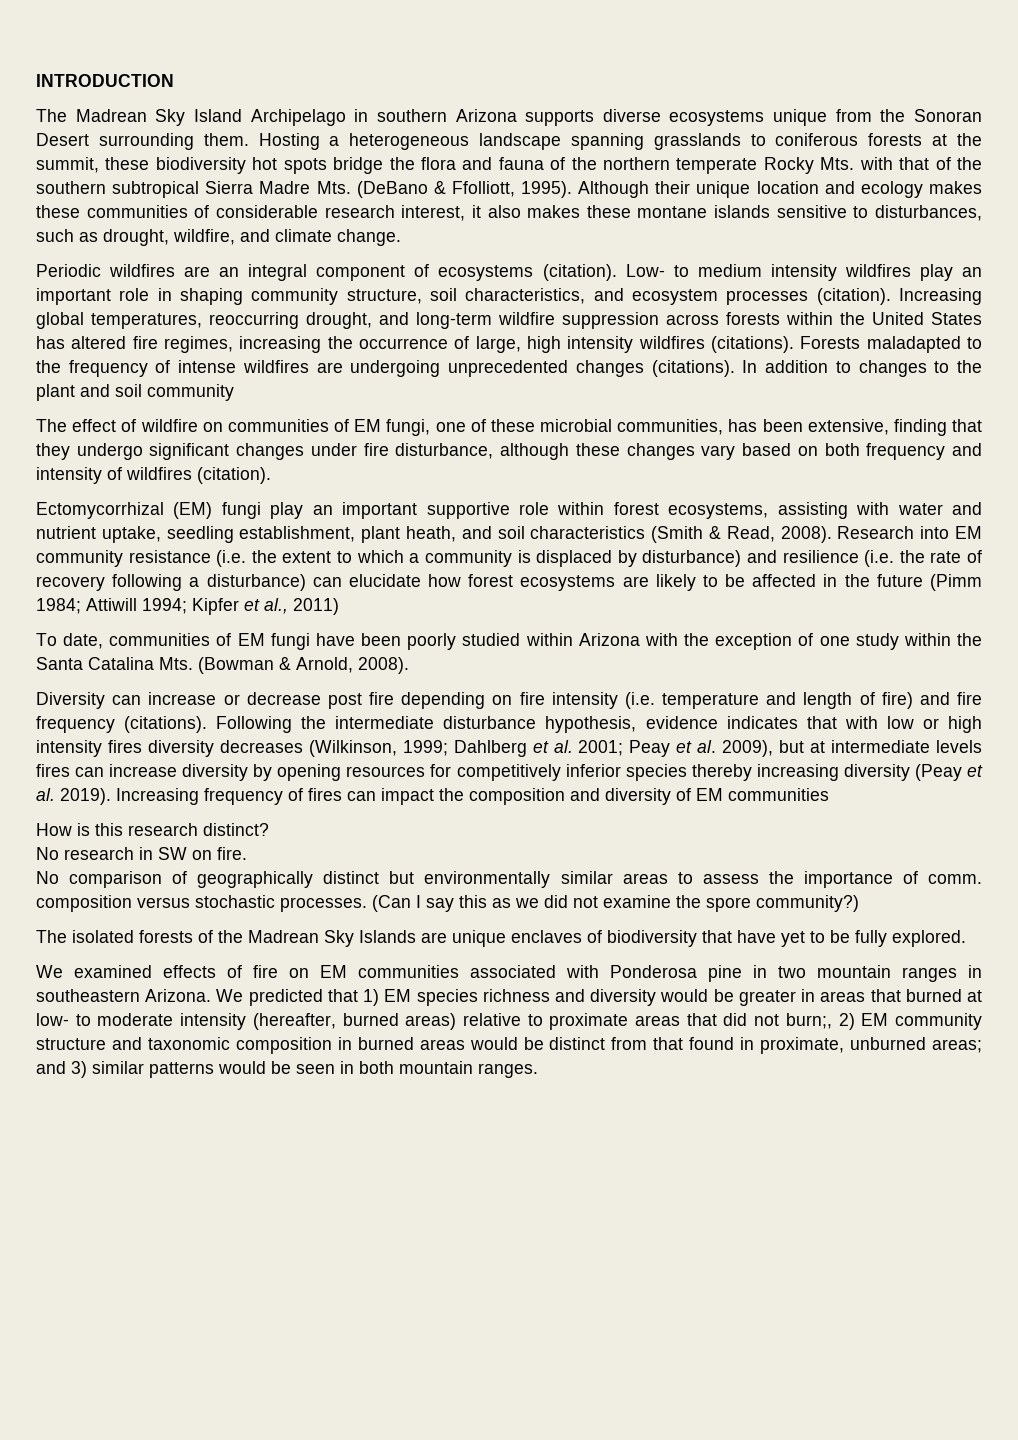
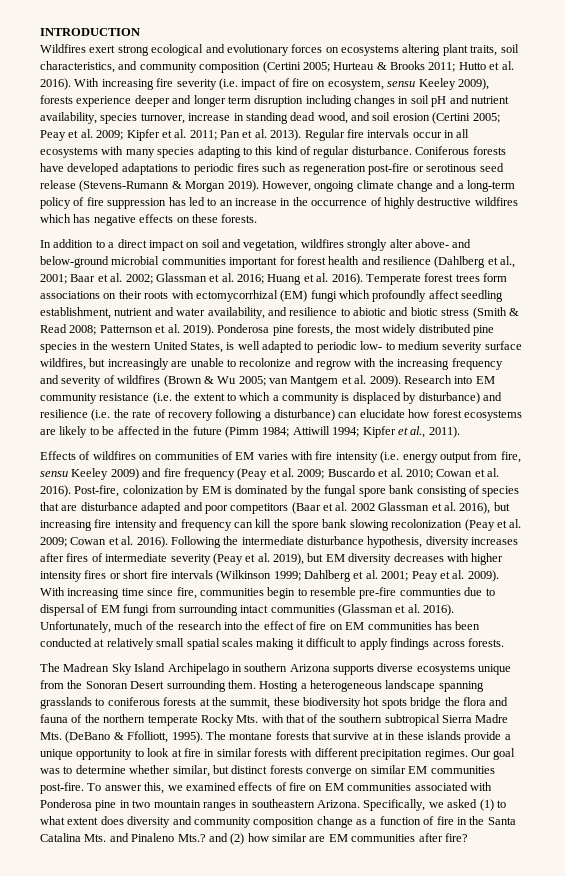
+ Wildfires exert strong ecological and evolutionary forces on ecosystems altering plant traits, soil characteristics, and community composition (Certini 2005; Hurteau & Brooks 2011; Hutto et al. 2016). With increasing fire severity (i.e. impact of fire on ecosystem, sensu Keeley 2009), forests experience deeper and longer term disruption including changes in soil pH and nutrient availability, species turnover, increase in standing dead wood, and soil erosion (Certini 2005; Peay et al. 2009; Kipfer et al. 2011; Pan et al. 2013). Regular fire intervals occur in all ecosystems with many species adapting to this kind of regular disturbance. Coniferous forests have developed adaptations to periodic fires such as regeneration post-fire or serotinous seed release (Stevens-Rumann & Morgan 2019). However, ongoing climate change and a long-term policy of fire suppression has led to an increase in the occurrence of highly destructive wildfires which has negative effects on these forests.
+ In addition to a direct impact on soil and vegetation, wildfires strongly alter above- and below-ground microbial communities important for forest health and resilience (Dahlberg et al., 2001; Baar et al. 2002; Glassman et al. 2016; Huang et al. 2016). Temperate forest trees form associations on their roots with ectomycorrhizal (EM) fungi which profoundly affect seedling establishment, nutrient and water availability, and resilience to abiotic and biotic stress (Smith & Read 2008; Patternson et al. 2019). Ponderosa pine forests, the most widely distributed pine species in the western United States, is well adapted to periodic low- to medium severity surface wildfires, but increasingly are unable to recolonize and regrow with the increasing frequency and severity of wildfires (Brown & Wu 2005; van Mantgem et al. 2009). Research into EM community resistance (i.e. the extent to which a community is displaced by disturbance) and resilience (i.e. the rate of recovery following a disturbance) can elucidate how forest ecosystems are likely to be affected in the future (Pimm 1984; Attiwill 1994; Kipfer et al., 2011).
+ Effects of wildfires on communities of EM varies with fire intensity (i.e. energy output from fire, sensu Keeley 2009) and fire frequency (Peay et al. 2009; Buscardo et al. 2010; Cowan et al. 2016). Post-fire, colonization by EM is dominated by the fungal spore bank consisting of species that are disturbance adapted and poor competitors (Baar et al. 2002 Glassman et al. 2016), but increasing fire intensity and frequency can kill the spore bank slowing recolonization (Peay et al. 2009; Cowan et al. 2016). Following the intermediate disturbance hypothesis, diversity increases after fires of intermediate severity (Peay et al. 2019), but EM diversity decreases with higher intensity fires or short fire intervals (Wilkinson 1999; Dahlberg et al. 2001; Peay et al. 2009). With increasing time since fire, communities begin to resemble pre-fire communties due to dispersal of EM fungi from surrounding intact communities (Glassman et al. 2016). Unfortunately, much of the research into the effect of fire on EM communities has been conducted at relatively small spatial scales making it difficult to apply findings across forests.
- Although their unique location and ecology makes these communities of considerable research interest, it also makes these montane islands sensitive to disturbances, such as drought, wildfire, and climate change.
- Periodic wildfires are an integral component of ecosystems (citation). Low- to medium intensity wildfires play an important role in shaping community structure, soil characteristics, and ecosystem processes (citation). Increasing global temperatures, reoccurring drought, and long-term wildfire suppression across forests within the United States has altered fire regimes, increasing the occurrence of large, high intensity wildfires (citations). Forests maladapted to the frequency of intense wildfires are undergoing unprecedented changes (citations). In addition to changes to the plant and soil community
- The effect of wildfire on communities of EM fungi, one of these microbial communities, has been extensive, finding that they undergo significant changes under fire disturbance, although these changes vary based on both frequency and intensity of wildfires (citation).
- Ectomycorrhizal (EM) fungi play an important supportive role within forest ecosystems, assisting with water and nutrient uptake, seedling establishment, plant heath, and soil characteristics (Smith & Read, 2008). Research into EM community resistance (i.e. the extent to which a community is displaced by disturbance) and resilience (i.e. the rate of recovery following a disturbance) can elucidate how forest ecosystems are likely to be affected in the future (Pimm 1984; Attiwill 1994; Kipfer et al., 2011)
- To date, communities of EM fungi have been poorly studied within Arizona with the exception of one study within the Santa Catalina Mts. (Bowman & Arnold, 2008).
- Diversity can increase or decrease post fire depending on fire intensity (i.e. temperature and length of fire) and fire frequency (citations). Following the intermediate disturbance hypothesis, evidence indicates that with low or high intensity fires diversity decreases (Wilkinson, 1999; Dahlberg et al. 2001; Peay et al. 2009), but at intermediate levels fires can increase diversity by opening resources for competitively inferior species thereby increasing diversity (Peay et al. 2019). Increasing frequency of fires can impact the composition and diversity of EM communities
- How is this research distinct?
- No research in SW on fire.
- No comparison of geographically distinct but environmentally similar areas to assess the importance of comm. composition versus stochastic processes. (Can I say this as we did not examine the spore community?)
- The isolated forests of the Madrean Sky Islands are unique enclaves of biodiversity that have yet to be fully explored.
- We examined effects of fire on EM communities associated with Ponderosa pine in two mountain ranges in southeastern Arizona.
+ The montane forests that survive at in these islands provide a unique opportunity to look at fire in similar forests with different precipitation regimes. Our goal was to determine whether similar, but distinct forests converge on similar EM communities post-fire. To answer this, we examined effects of fire on EM communities associated with Ponderosa pine in two mountain ranges in southeastern Arizona.
- We predicted that 1) EM species richness and diversity would be greater in areas that burned at low- to moderate intensity (hereafter, burned areas) relative to proximate areas that did not burn;, 2) EM community structure and taxonomic composition in burned areas would be distinct from that found in proximate, unburned areas; and 3) similar patterns would be seen in both mountain ranges.
+ Specifically, we asked (1) to what extent does diversity and community composition change as a function of fire in the Santa Catalina Mts. and Pinaleno Mts.? and (2) how similar are EM communities after fire?

